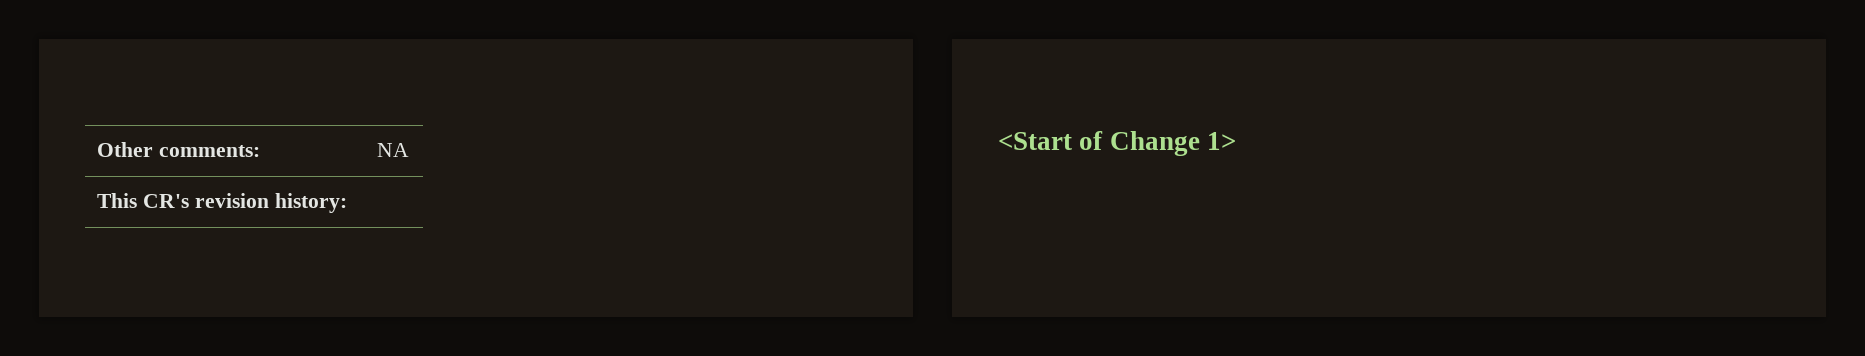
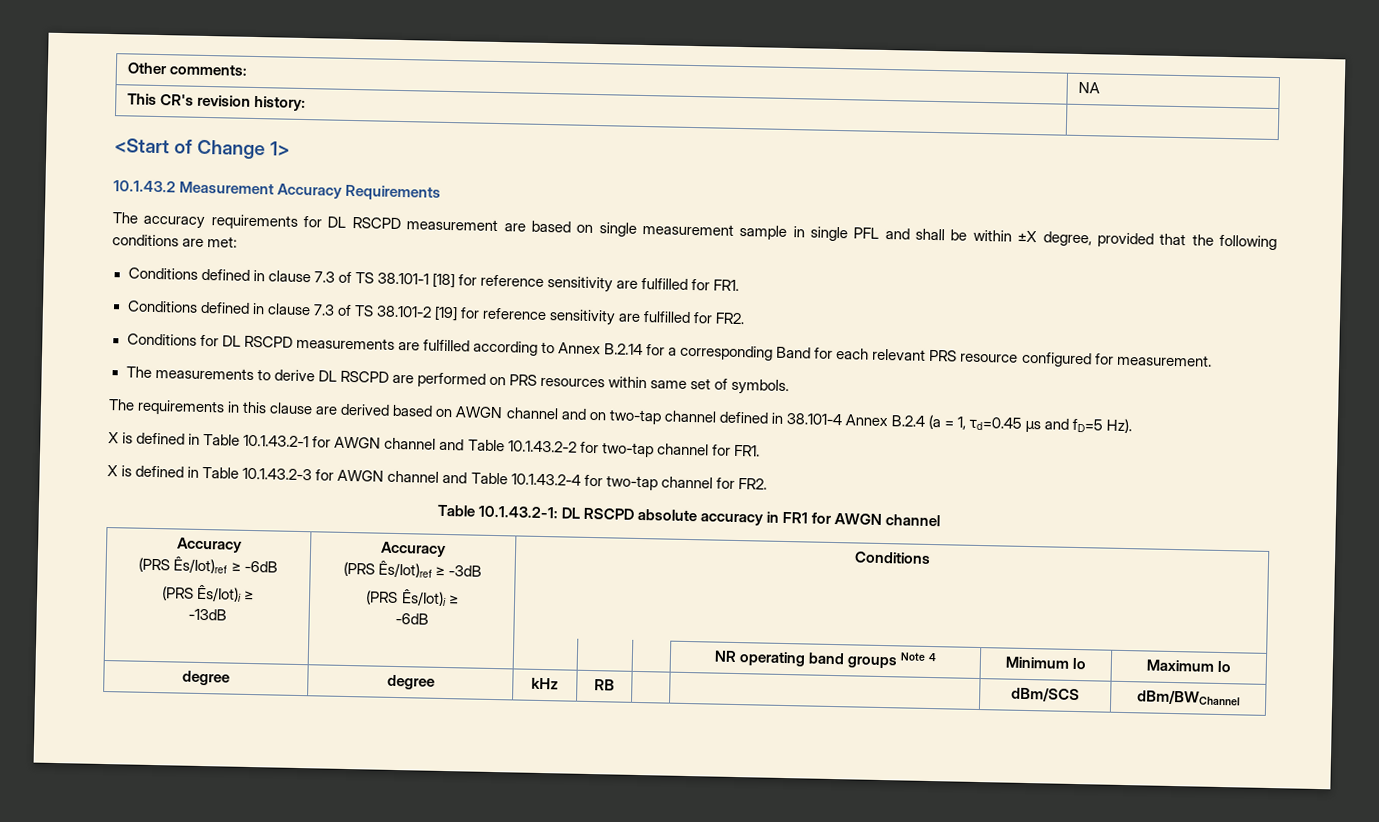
+ 10.1.43.2 Measurement Accuracy Requirements
+ The accuracy requirements for DL RSCPD measurement are based on single measurement sample in single PFL and shall be within ±X degree, provided that the following conditions are met:
+ Conditions defined in clause 7.3 of TS 38.101-1 [18] for reference sensitivity are fulfilled for FR1.
+ Conditions defined in clause 7.3 of TS 38.101-2 [19] for reference sensitivity are fulfilled for FR2.
+ Conditions for DL RSCPD measurements are fulfilled according to Annex B.2.14 for a corresponding Band for each relevant PRS resource configured for measurement.
+ The measurements to derive DL RSCPD are performed on PRS resources within same set of symbols.
+ The requirements in this clause are derived based on AWGN channel and on two-tap channel defined in 38.101-4 Annex B.2.4 (a = 1, τd=0.45 µs and fD=5 Hz).
+ X is defined in Table 10.1.43.2-1 for AWGN channel and Table 10.1.43.2-2 for two-tap channel for FR1.
+ X is defined in Table 10.1.43.2-3 for AWGN channel and Table 10.1.43.2-4 for two-tap channel for FR2.
+ Table 10.1.43.2-1: DL RSCPD absolute accuracy in FR1 for AWGN channel
+ Accuracy
+ (PRS Ês/Iot)ref ≥ -6dB
+ (PRS Ês/Iot)i ≥
+ -13dB | Accuracy
+ (PRS Ês/Iot)ref ≥ -3dB
+ (PRS Ês/Iot)i ≥
+ -6dB | Conditions
+ | | | | | NR operating band groups Note 4 | Minimum Io | Maximum Io
+ degree | degree | kHz | RB | | | dBm/SCS | dBm/BWChannel

